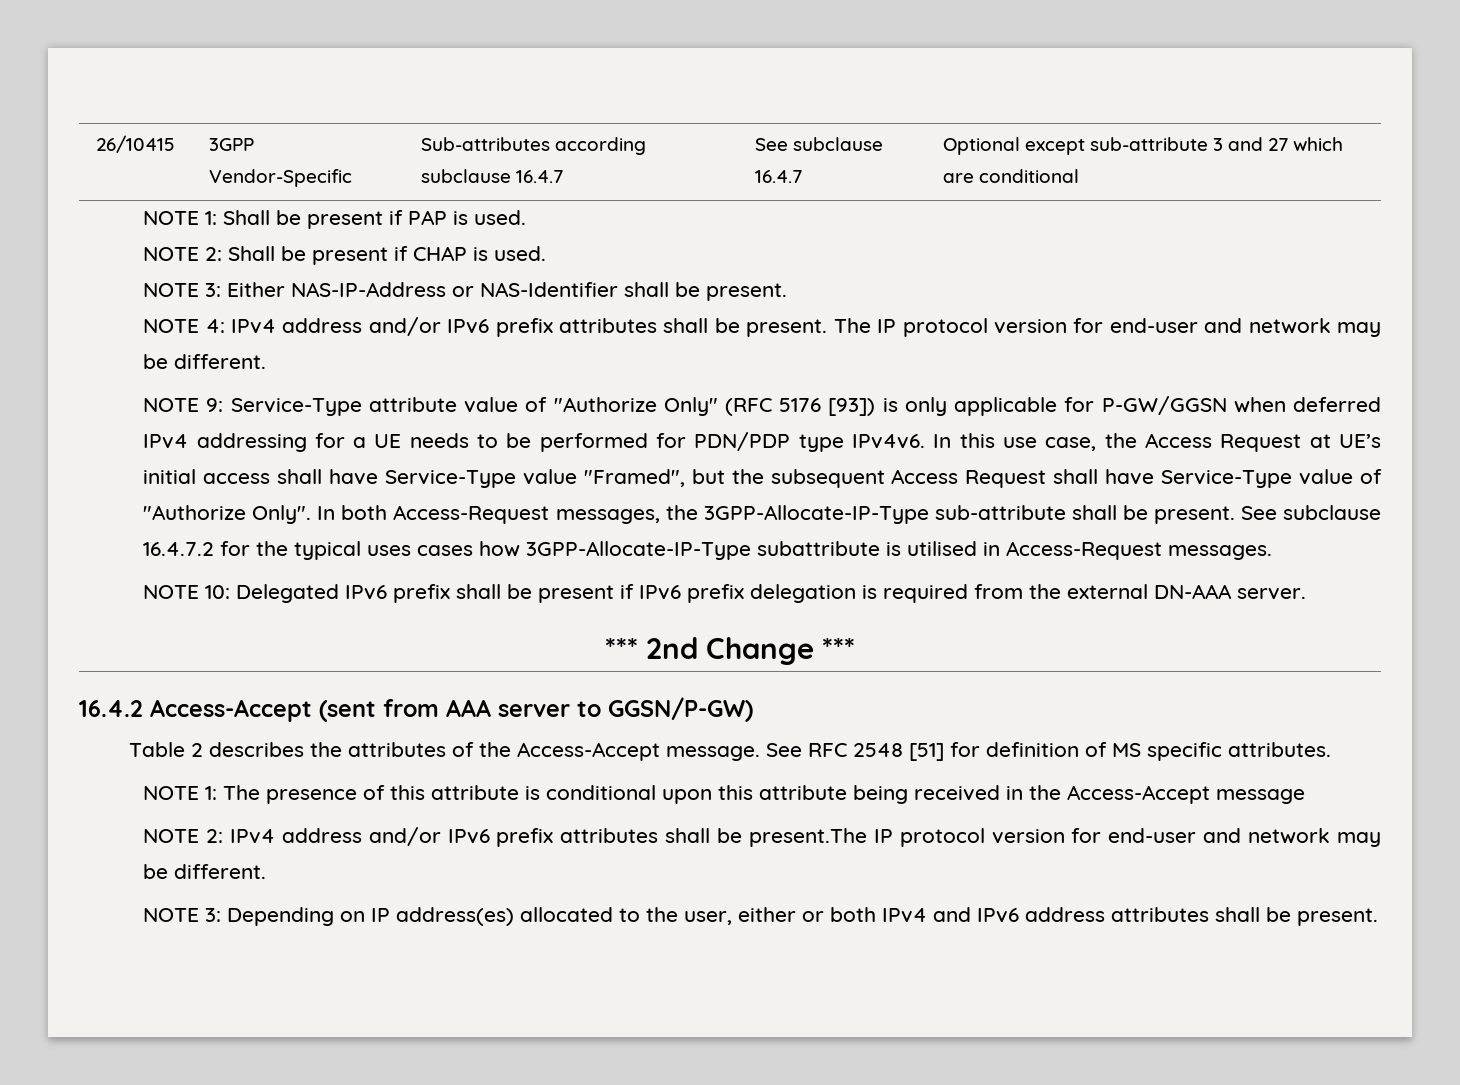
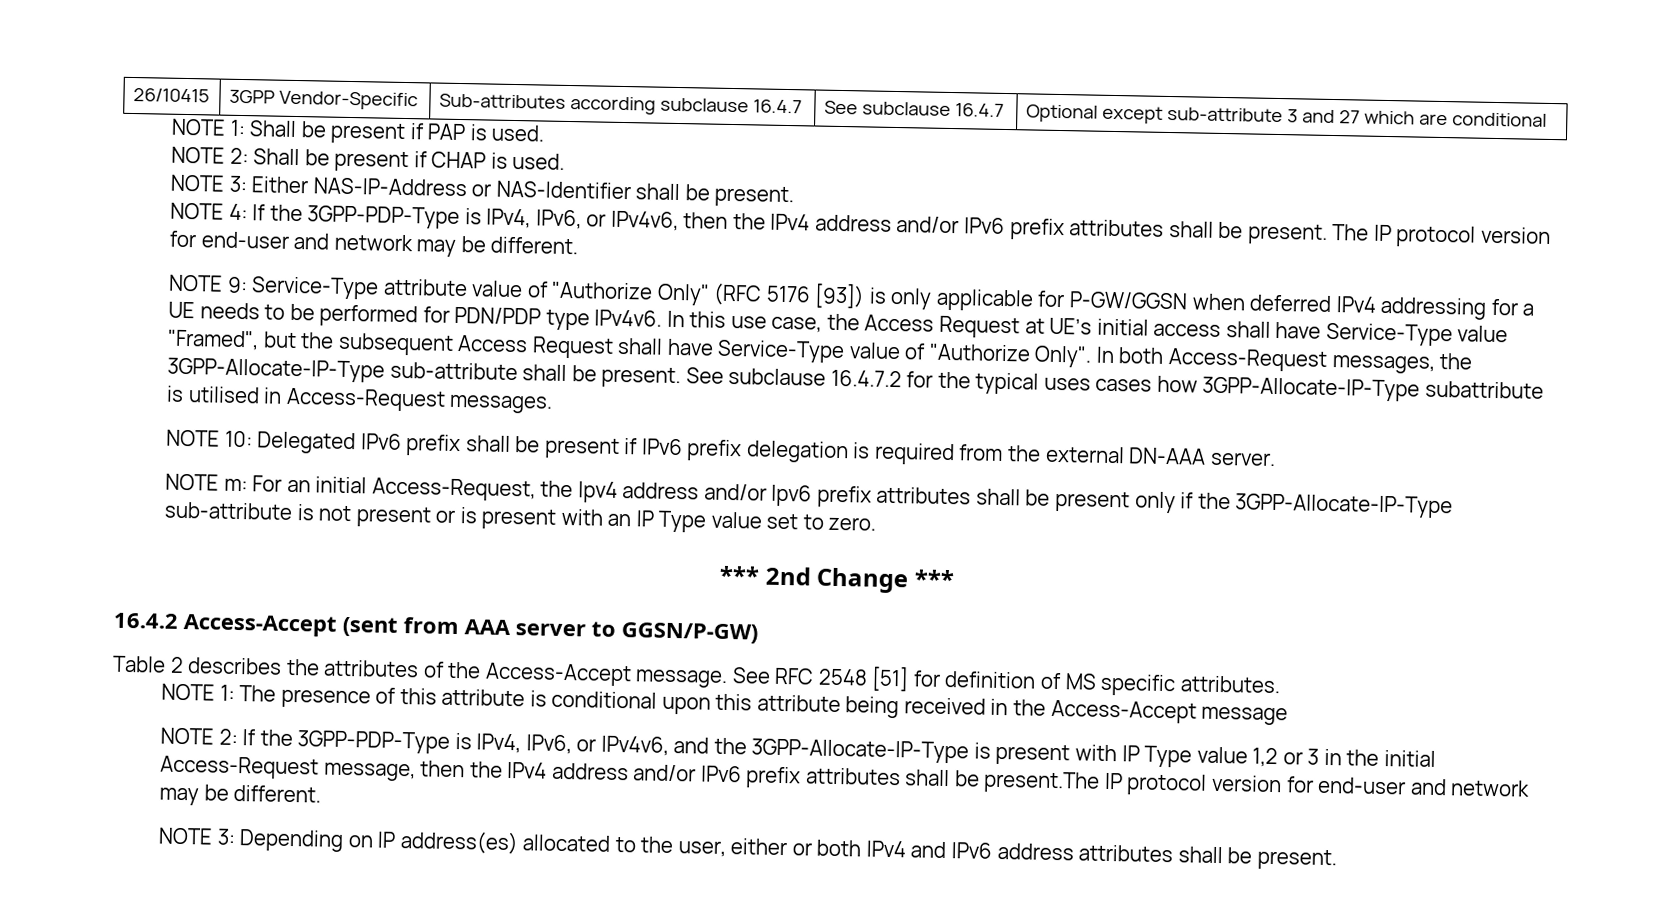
- NOTE 4: IPv4 address and/or IPv6 prefix attributes shall be present.
+ NOTE 4: If the 3GPP-PDP-Type is IPv4, IPv6, or IPv4v6, then the IPv4 address and/or IPv6 prefix attributes shall be present.
+ NOTE m: For an initial Access-Request, the Ipv4 address and/or Ipv6 prefix attributes shall be present only if the 3GPP-Allocate-IP-Type sub-attribute is not present or is present with an IP Type value set to zero.
- NOTE 2: IPv4 address and/or IPv6 prefix attributes shall be present.The IP protocol version for end-user and network may be different.
+ NOTE 2: If the 3GPP-PDP-Type is IPv4, IPv6, or IPv4v6, and the 3GPP-Allocate-IP-Type is present with IP Type value 1,2 or 3 in the initial Access-Request message, then the IPv4 address and/or IPv6 prefix attributes shall be present.The IP protocol version for end-user and network may be different.

